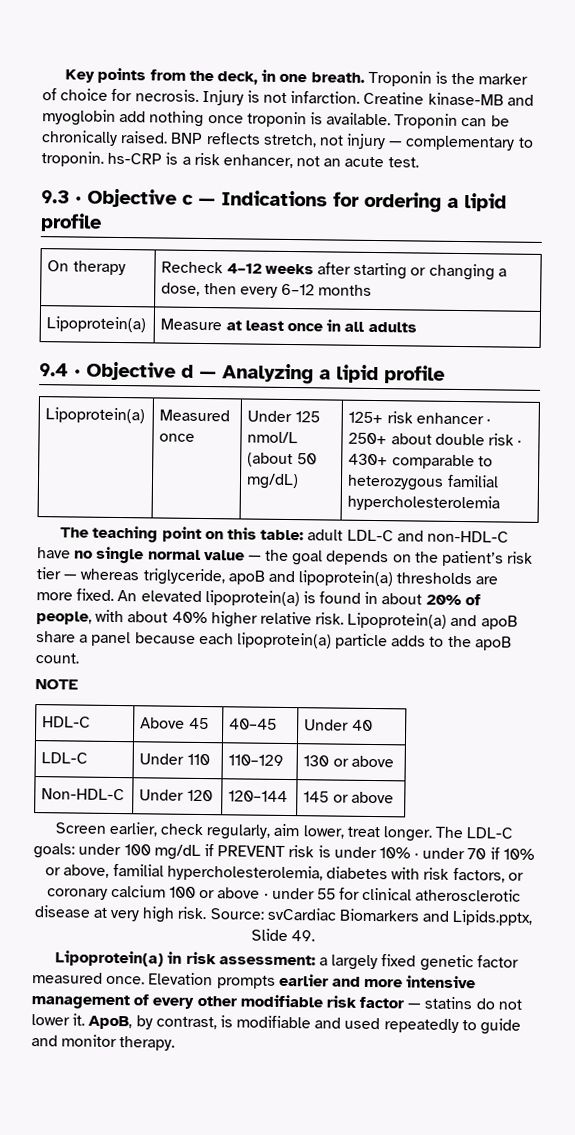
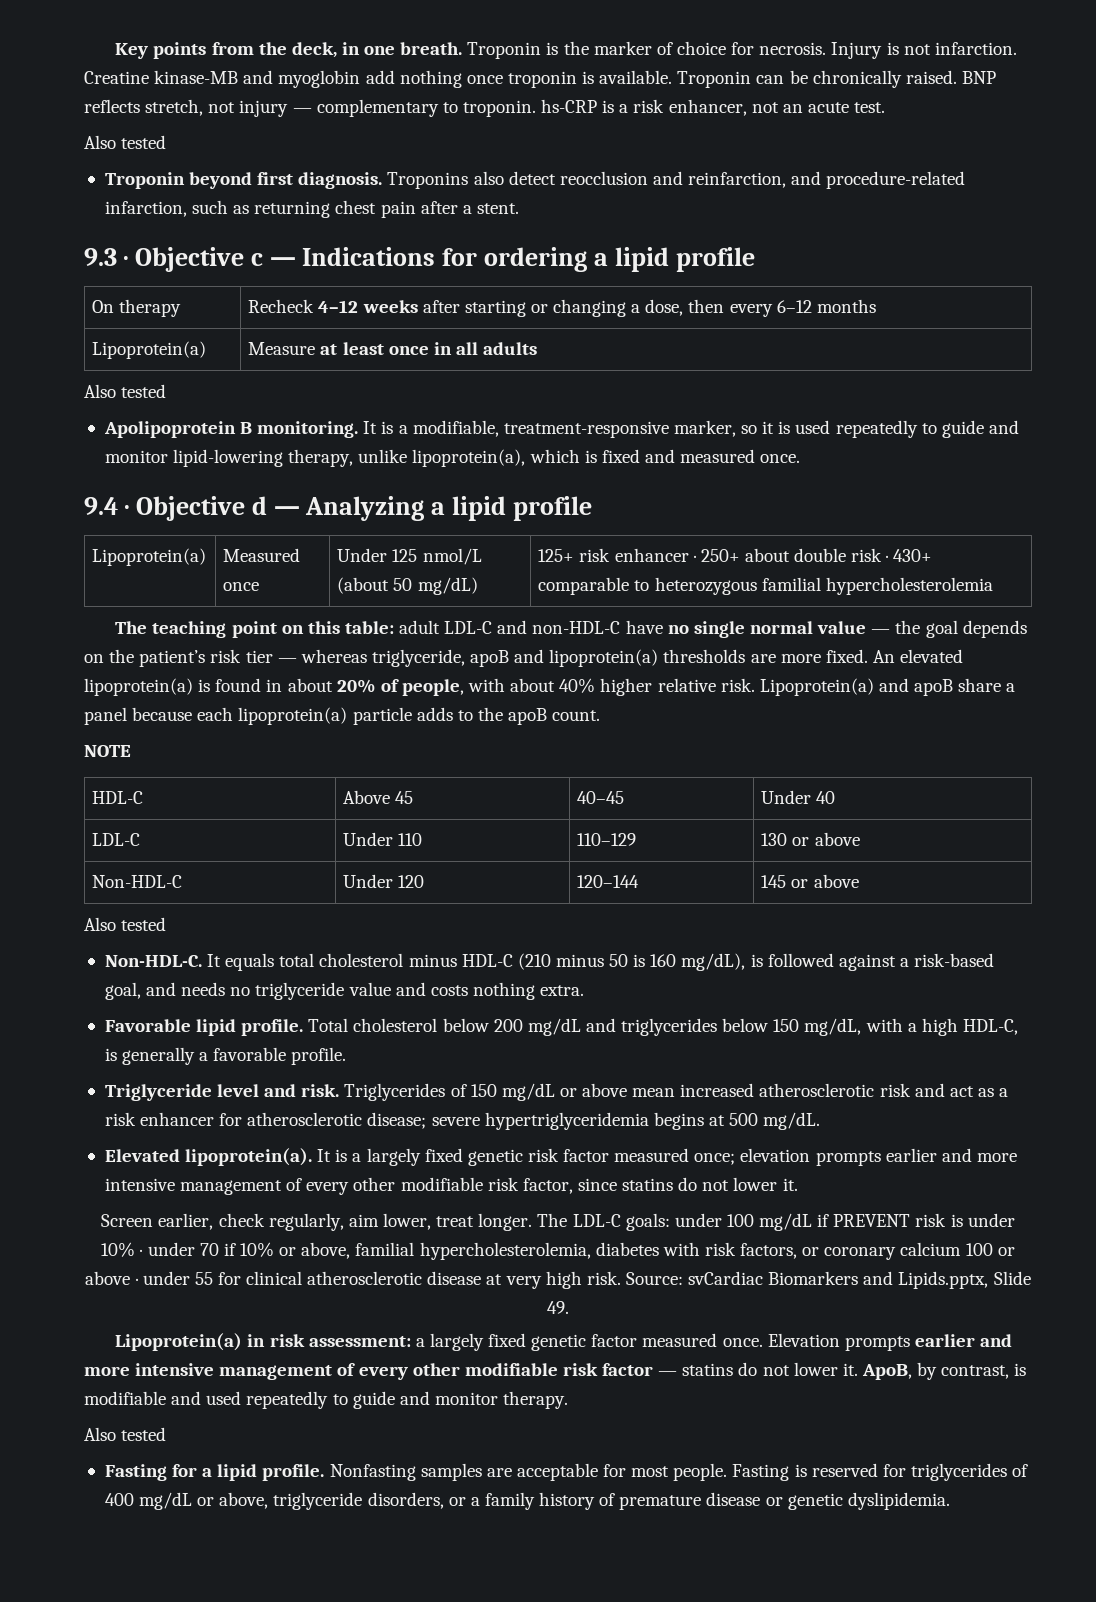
  BNP reflects stretch, not injury — complementary to troponin. hs-CRP is a risk enhancer, not an acute test.
+ Also tested
+ Troponin beyond first diagnosis. Troponins also detect reocclusion and reinfarction, and procedure-related infarction, such as returning chest pain after a stent.
  Lipoprotein(a) | Measure at least once in all adults
+ Also tested
+ Apolipoprotein B monitoring. It is a modifiable, treatment-responsive marker, so it is used repeatedly to guide and monitor lipid-lowering therapy, unlike lipoprotein(a), which is fixed and measured once.
  Non-HDL-C | Under 120 | 120–144 | 145 or above
+ Also tested
+ Non-HDL-C. It equals total cholesterol minus HDL-C (210 minus 50 is 160 mg/dL), is followed against a risk-based goal, and needs no triglyceride value and costs nothing extra.
+ Favorable lipid profile. Total cholesterol below 200 mg/dL and triglycerides below 150 mg/dL, with a high HDL-C, is generally a favorable profile.
+ Triglyceride level and risk. Triglycerides of 150 mg/dL or above mean increased atherosclerotic risk and act as a risk enhancer for atherosclerotic disease; severe hypertriglyceridemia begins at 500 mg/dL.
+ Elevated lipoprotein(a). It is a largely fixed genetic risk factor measured once; elevation prompts earlier and more intensive management of every other modifiable risk factor, since statins do not lower it.
  ApoB, by contrast, is modifiable and used repeatedly to guide and monitor therapy.
+ Also tested
+ Fasting for a lipid profile. Nonfasting samples are acceptable for most people. Fasting is reserved for triglycerides of 400 mg/dL or above, triglyceride disorders, or a family history of premature disease or genetic dyslipidemia.

